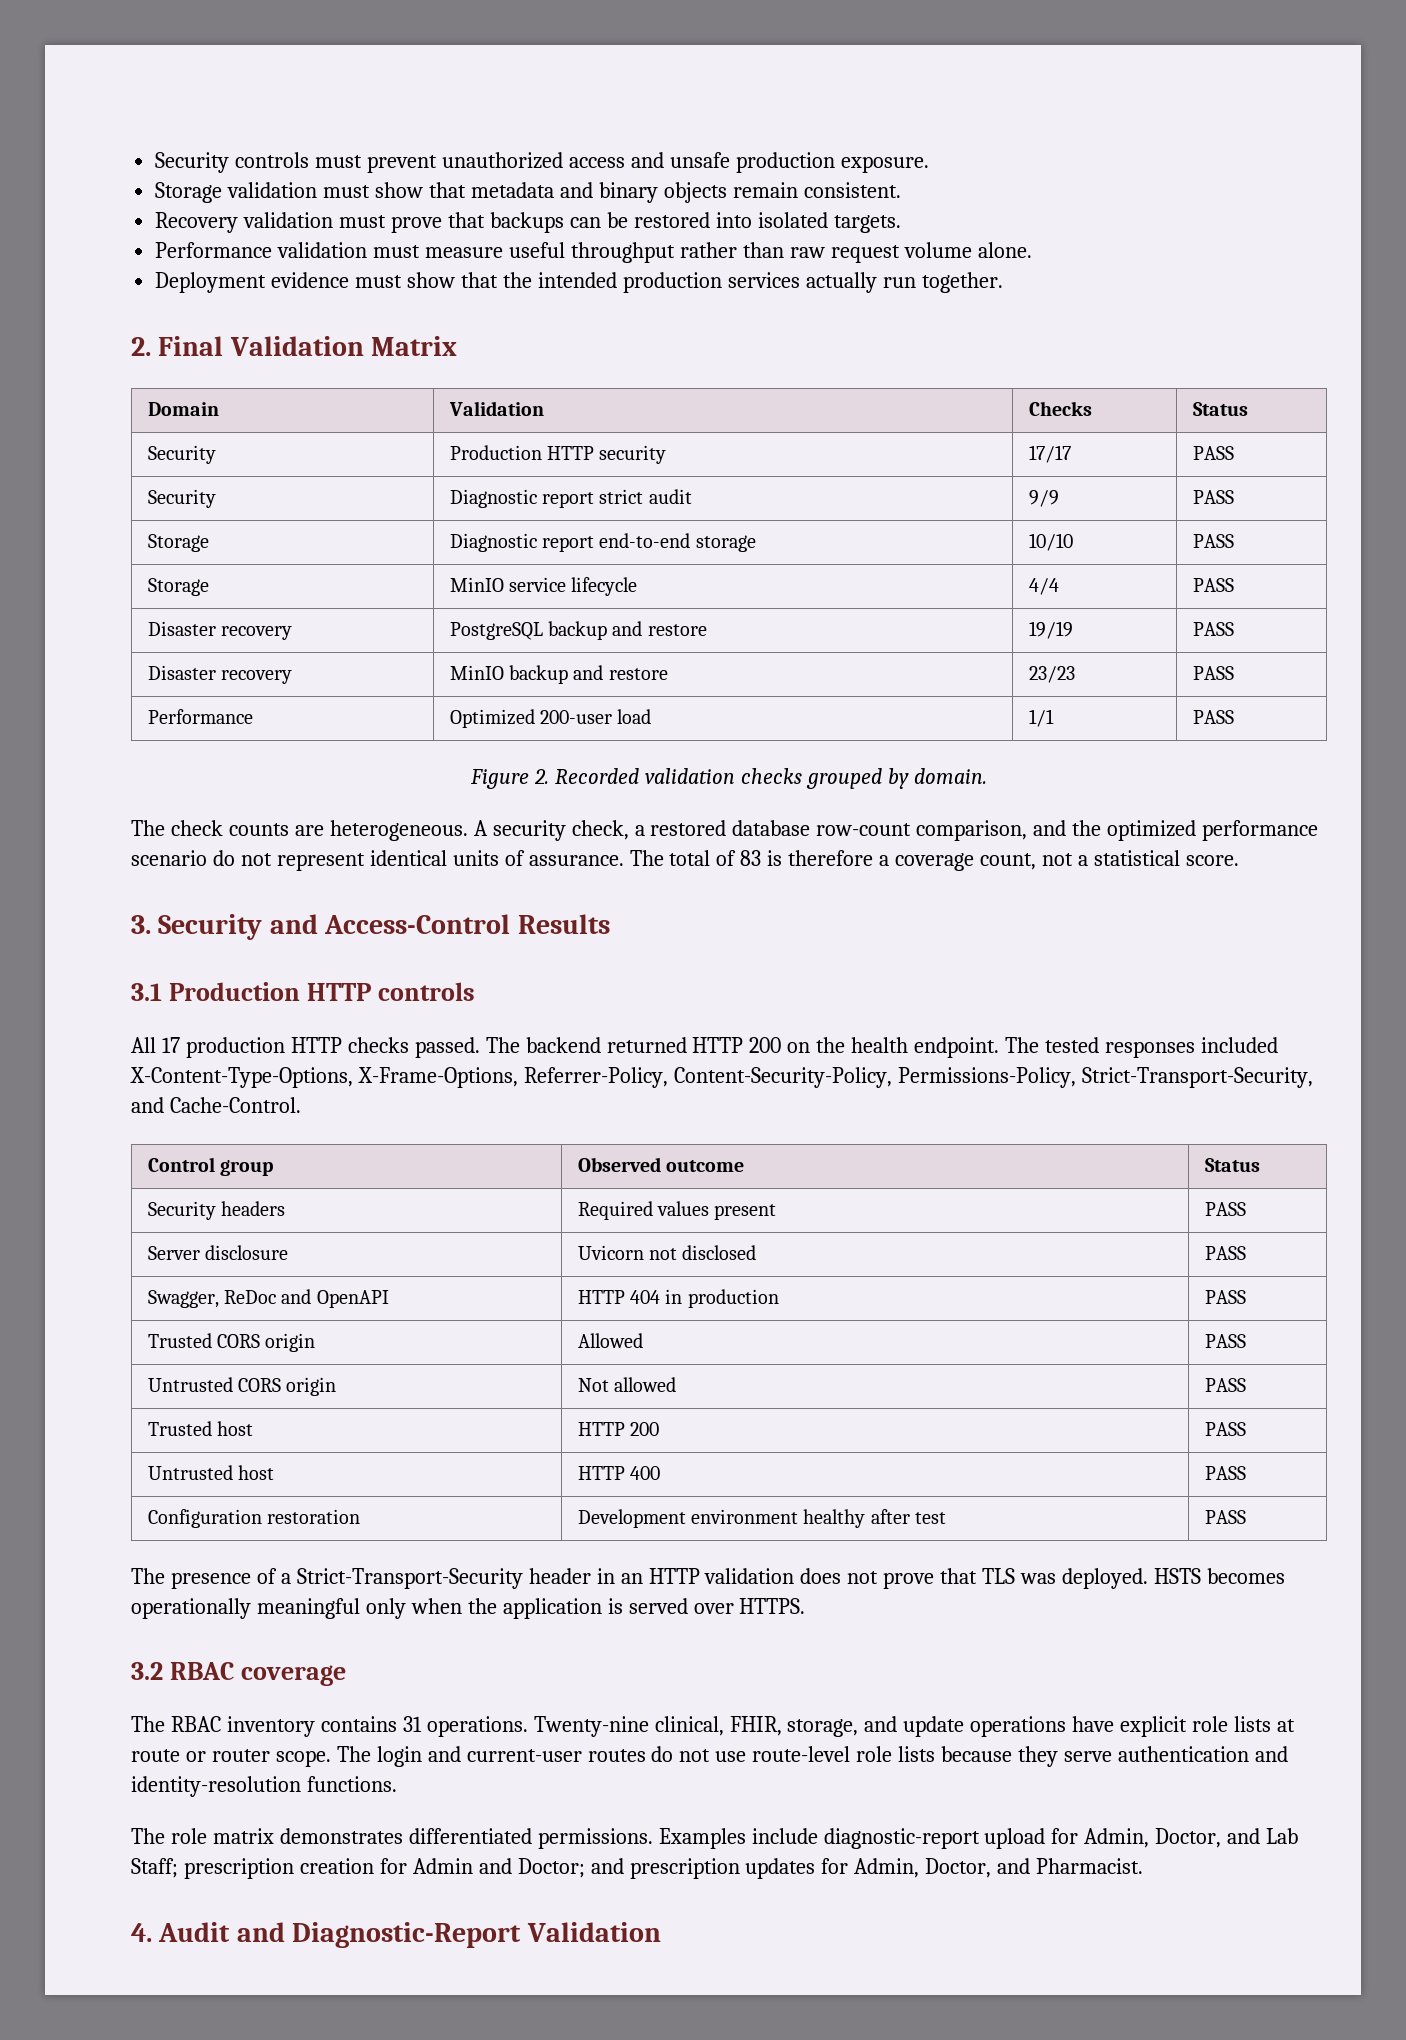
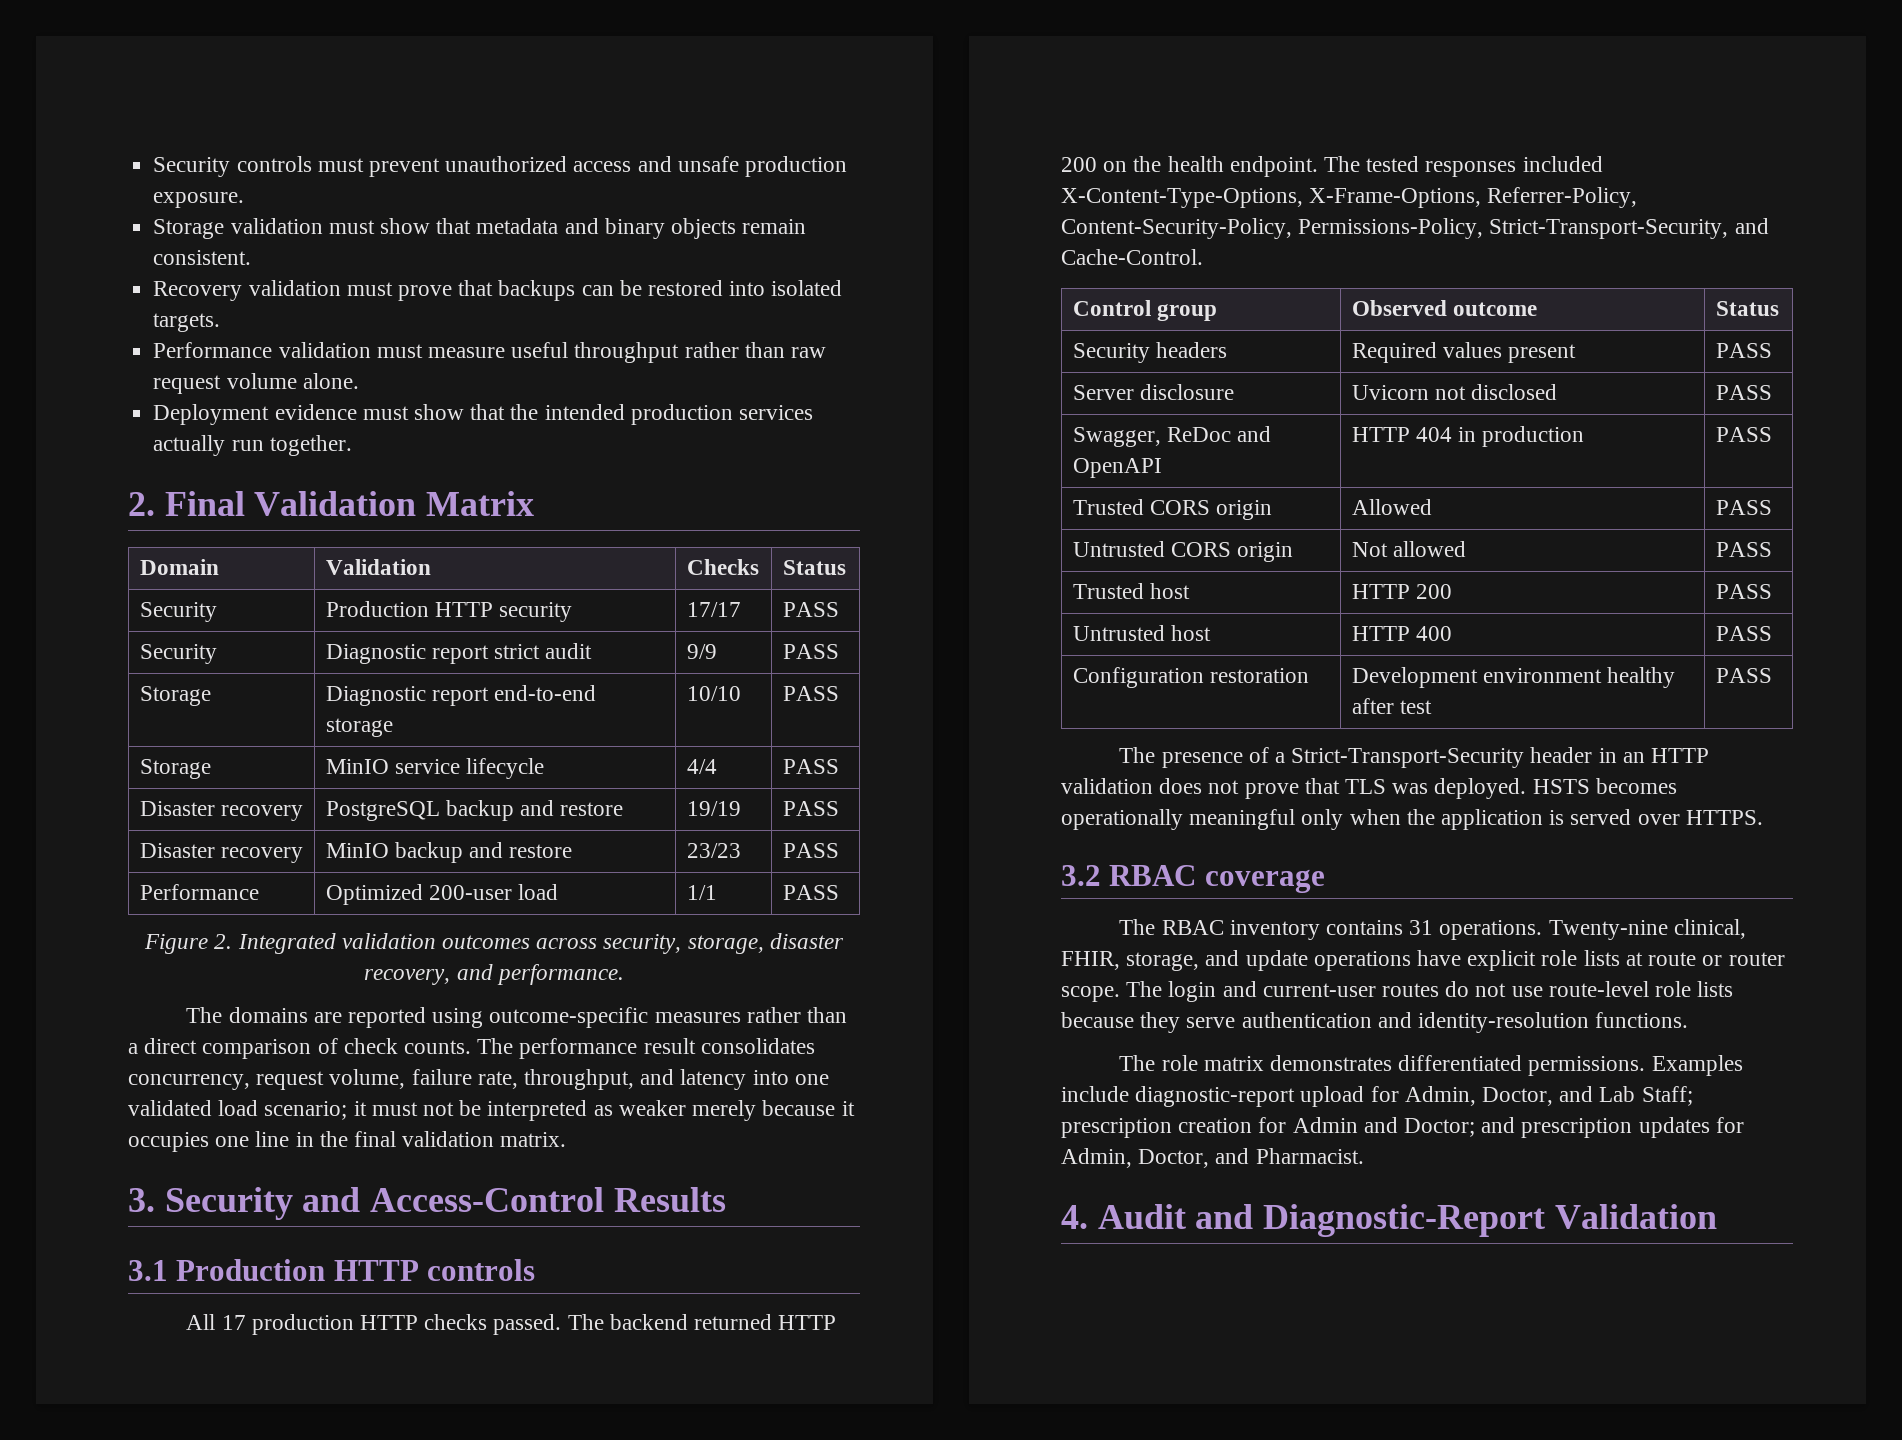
- Figure 2. Recorded validation checks grouped by domain.
- The check counts are heterogeneous. A security check, a restored database row-count comparison, and the optimized performance scenario do not represent identical units of assurance. The total of 83 is therefore a coverage count, not a statistical score.
+ Figure 2. Integrated validation outcomes across security, storage, disaster recovery, and performance.
+ The domains are reported using outcome-specific measures rather than a direct comparison of check counts. The performance result consolidates concurrency, request volume, failure rate, throughput, and latency into one validated load scenario; it must not be interpreted as weaker merely because it occupies one line in the final validation matrix.

